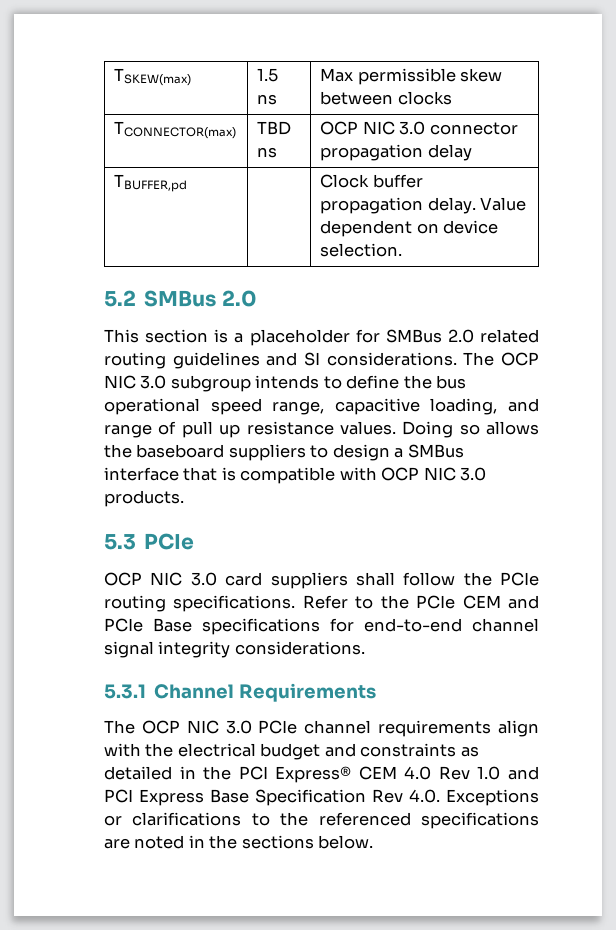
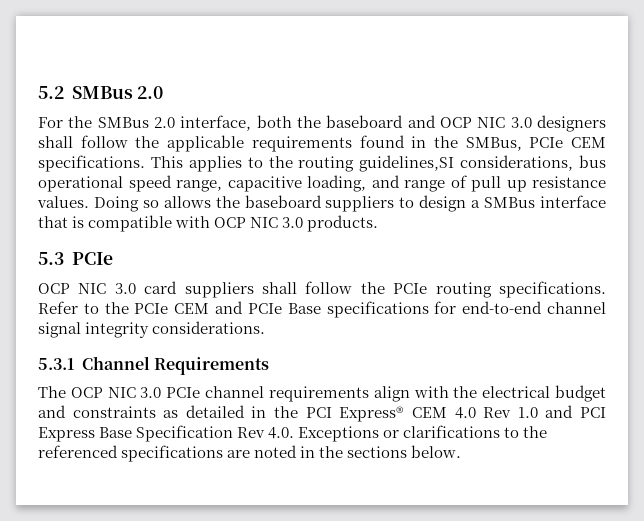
- TSKEW(max) | 1.5 ns | Max permissible skew between clocks
- TCONNECTOR(max) | TBD ns | OCP NIC 3.0 connector propagation delay
- TBUFFER,pd | | Clock buffer propagation delay. Value dependent on device selection.
  5.2 SMBus 2.0
- This section is a placeholder for SMBus 2.0 related routing guidelines and SI considerations. The OCP NIC 3.0 subgroup intends to define the bus operational speed range, capacitive loading, and range of pull up resistance values.
+ For the SMBus 2.0 interface, both the baseboard and OCP NIC 3.0 designers shall follow the applicable requirements found in the SMBus, PCIe CEM specifications. This applies to the routing guidelines,SI considerations, bus operational speed range, capacitive loading, and range of pull up resistance values.

